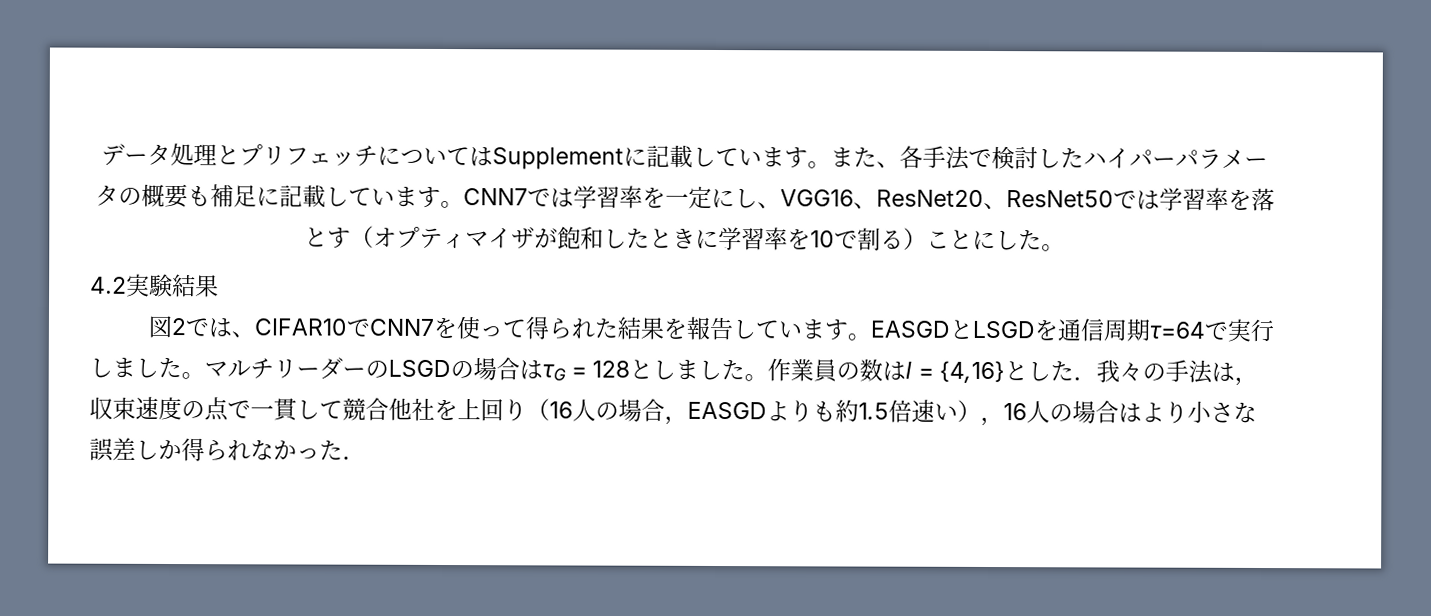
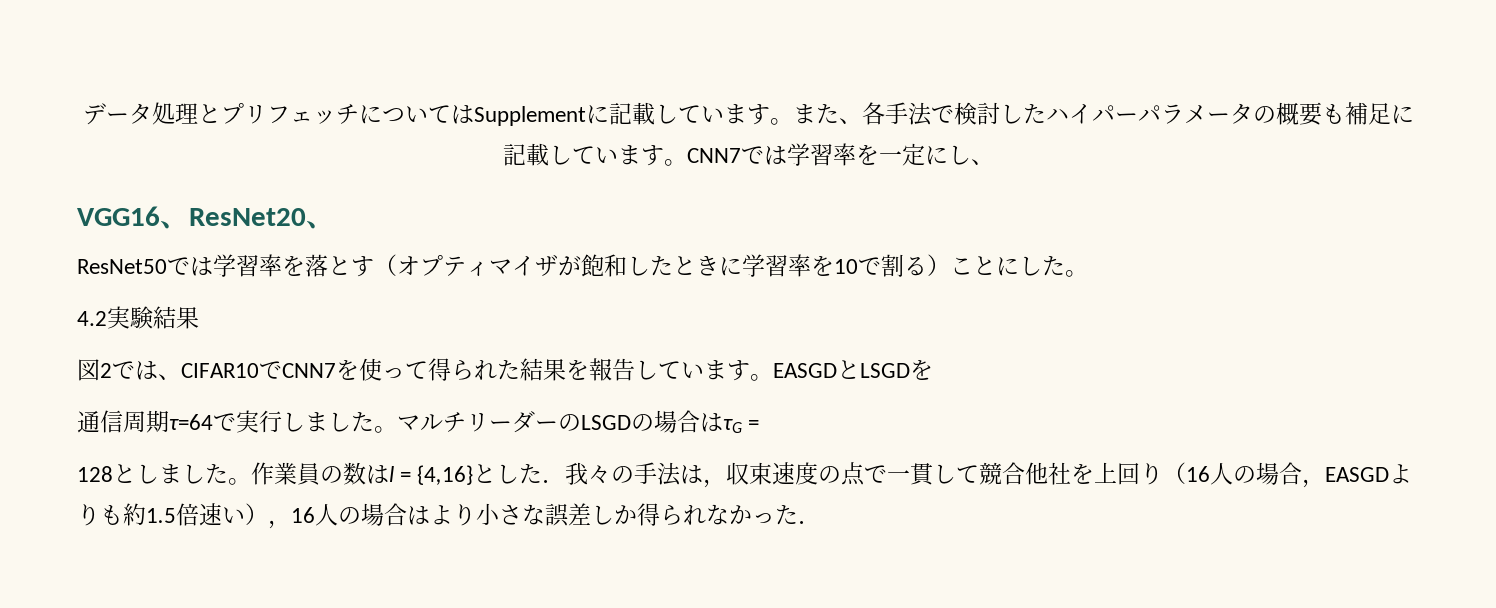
- CNN7では学習率を一定にし、VGG16、ResNet20、ResNet50では学習率を落とす（オプティマイザが飽和したときに学習率を10で割る）ことにした。
+ CNN7では学習率を一定にし、
+ VGG16、ResNet20、
+ ResNet50では学習率を落とす（オプティマイザが飽和したときに学習率を10で割る）ことにした。
- EASGDとLSGDを通信周期τ=64で実行しました。
+ EASGDとLSGDを
+ 通信周期τ=64で実行しました。
- マルチリーダーのLSGDの場合はτG = 128としました。
+ マルチリーダーのLSGDの場合はτG =
+ 128としました。

